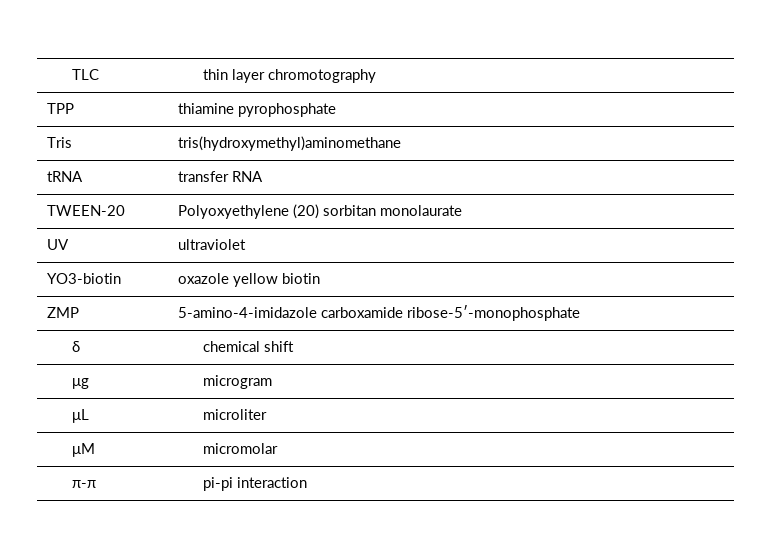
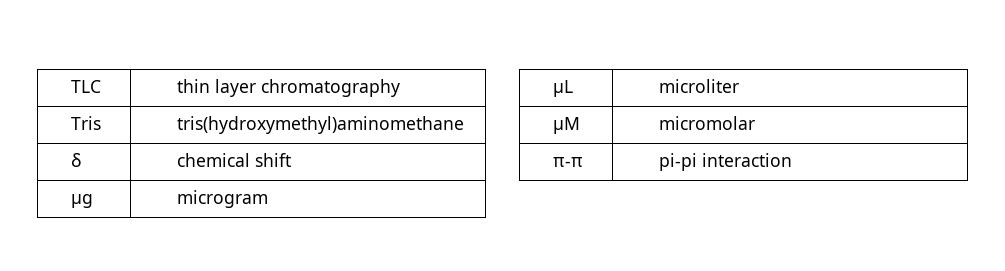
- TLC | thin layer chromotography
- TPP | thiamine pyrophosphate
+ TLC | thin layer chromatography
  Tris | tris(hydroxymethyl)aminomethane
- tRNA | transfer RNA
- TWEEN-20 | Polyoxyethylene (20) sorbitan monolaurate
- UV | ultraviolet
- YO3-biotin | oxazole yellow biotin
- ZMP | 5-amino-4-imidazole carboxamide ribose-5′-monophosphate

